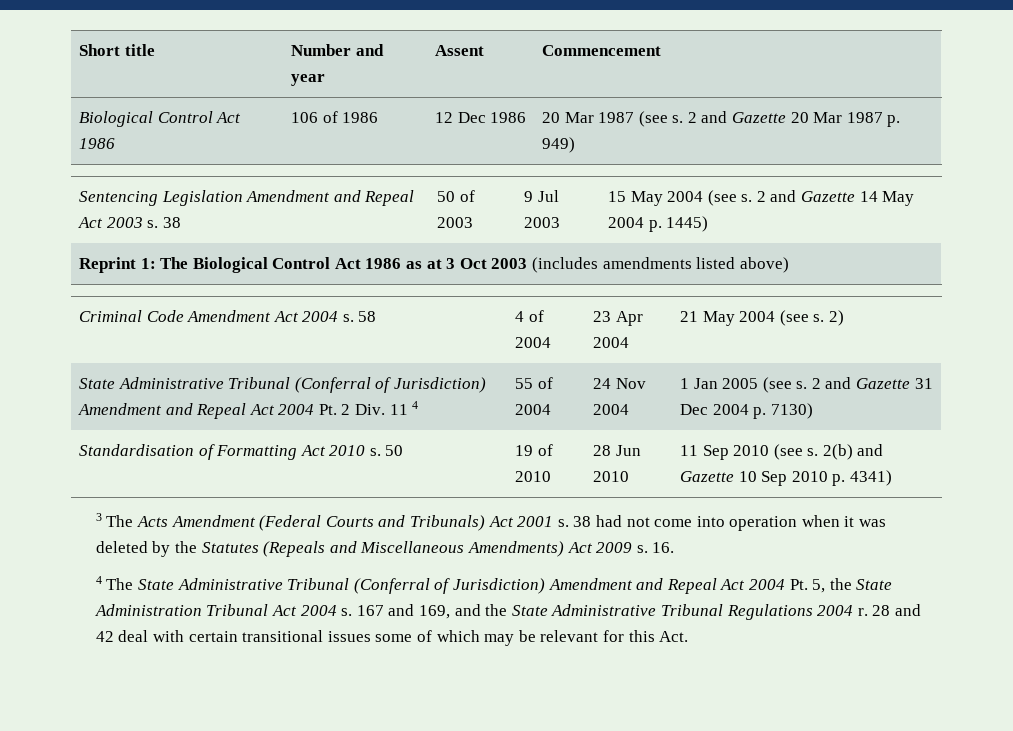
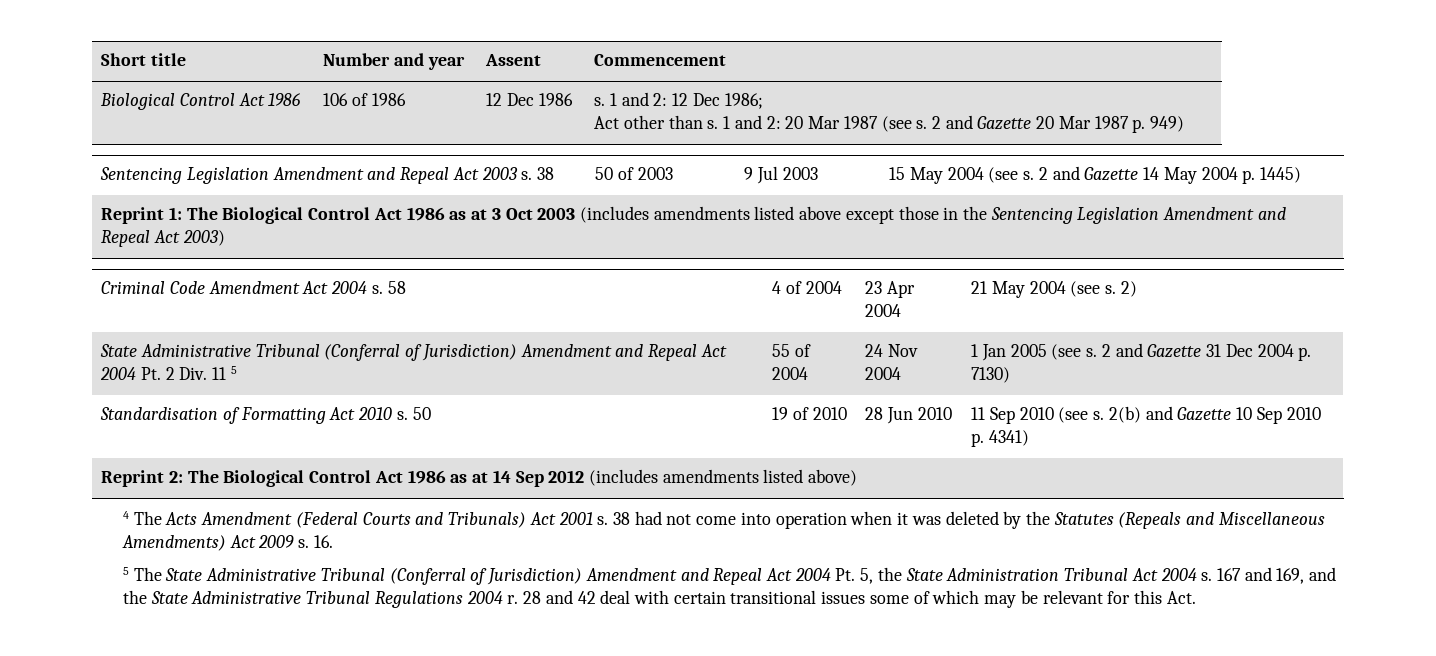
- Biological Control Act 1986 | 106 of 1986 | 12 Dec 1986 | 20 Mar 1987 (see s. 2 and Gazette 20 Mar 1987 p. 949)
+ Biological Control Act 1986 | 106 of 1986 | 12 Dec 1986 | s. 1 and 2: 12 Dec 1986;
+ Act other than s. 1 and 2: 20 Mar 1987 (see s. 2 and Gazette 20 Mar 1987 p. 949)
- Reprint 1: The Biological Control Act 1986 as at 3 Oct 2003 (includes amendments listed above)
+ Reprint 1: The Biological Control Act 1986 as at 3 Oct 2003 (includes amendments listed above except those in the Sentencing Legislation Amendment and Repeal Act 2003)
- State Administrative Tribunal (Conferral of Jurisdiction) Amendment and Repeal Act 2004 Pt. 2 Div. 11 4 | 55 of 2004 | 24 Nov 2004 | 1 Jan 2005 (see s. 2 and Gazette 31 Dec 2004 p. 7130)
+ State Administrative Tribunal (Conferral of Jurisdiction) Amendment and Repeal Act 2004 Pt. 2 Div. 11 5 | 55 of 2004 | 24 Nov 2004 | 1 Jan 2005 (see s. 2 and Gazette 31 Dec 2004 p. 7130)
- 3 The Acts Amendment (Federal Courts and Tribunals) Act 2001 s.
+ Reprint 2: The Biological Control Act 1986 as at 14 Sep 2012 (includes amendments listed above)
+ 4 The Acts Amendment (Federal Courts and Tribunals) Act 2001 s.
- 4 The State Administrative Tribunal (Conferral of Jurisdiction) Amendment and Repeal Act 2004 Pt. 5, the State Administration Tribunal Act 2004 s.
+ 5 The State Administrative Tribunal (Conferral of Jurisdiction) Amendment and Repeal Act 2004 Pt. 5, the State Administration Tribunal Act 2004 s.

